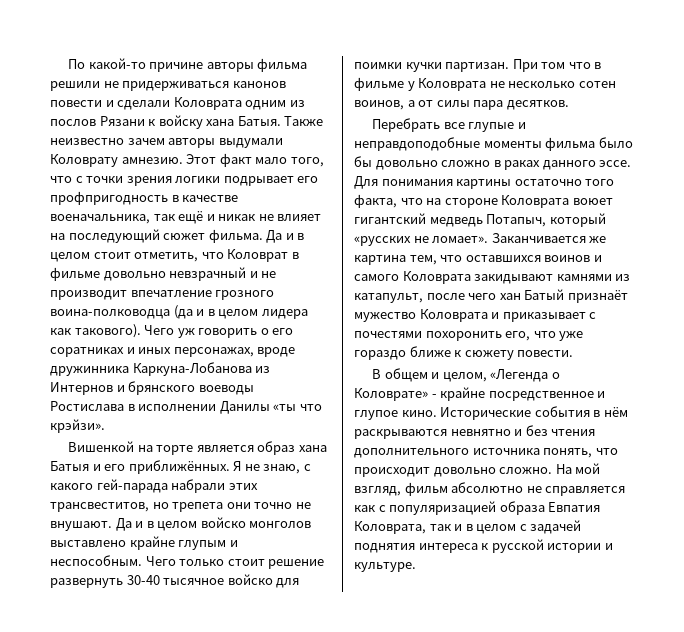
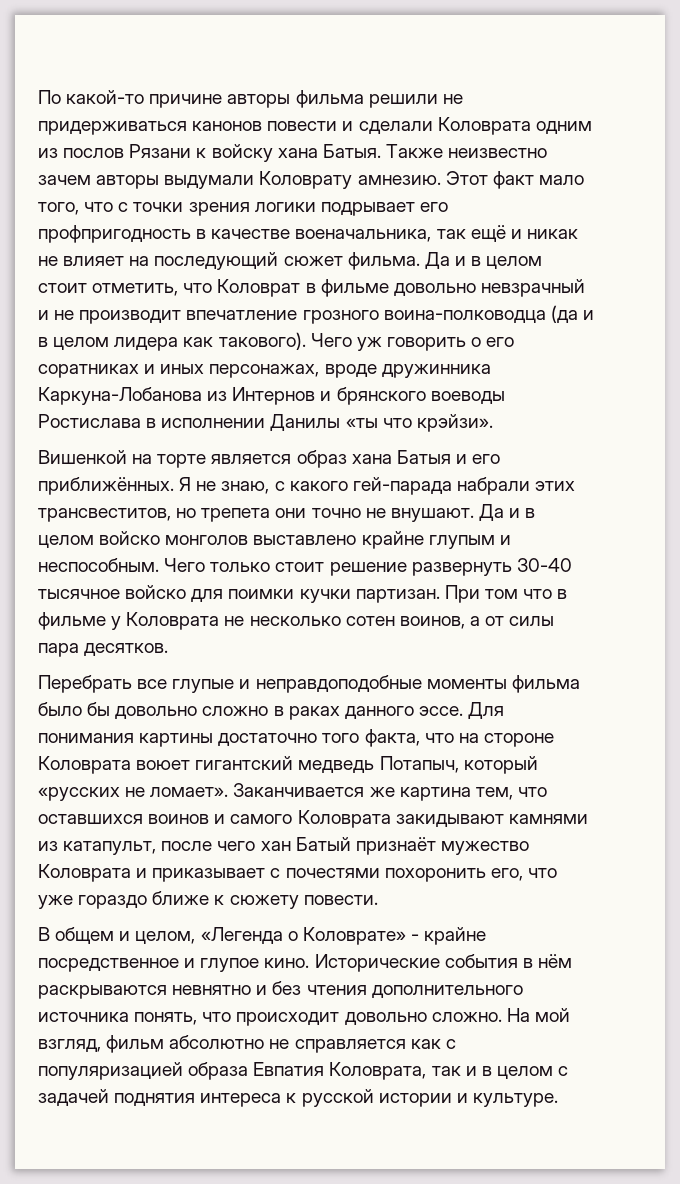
- Для понимания картины остаточно того факта, что на стороне Коловрата воюет гигантский медведь Потапыч, который «русских не ломает».
+ Для понимания картины достаточно того факта, что на стороне Коловрата воюет гигантский медведь Потапыч, который «русских не ломает».

